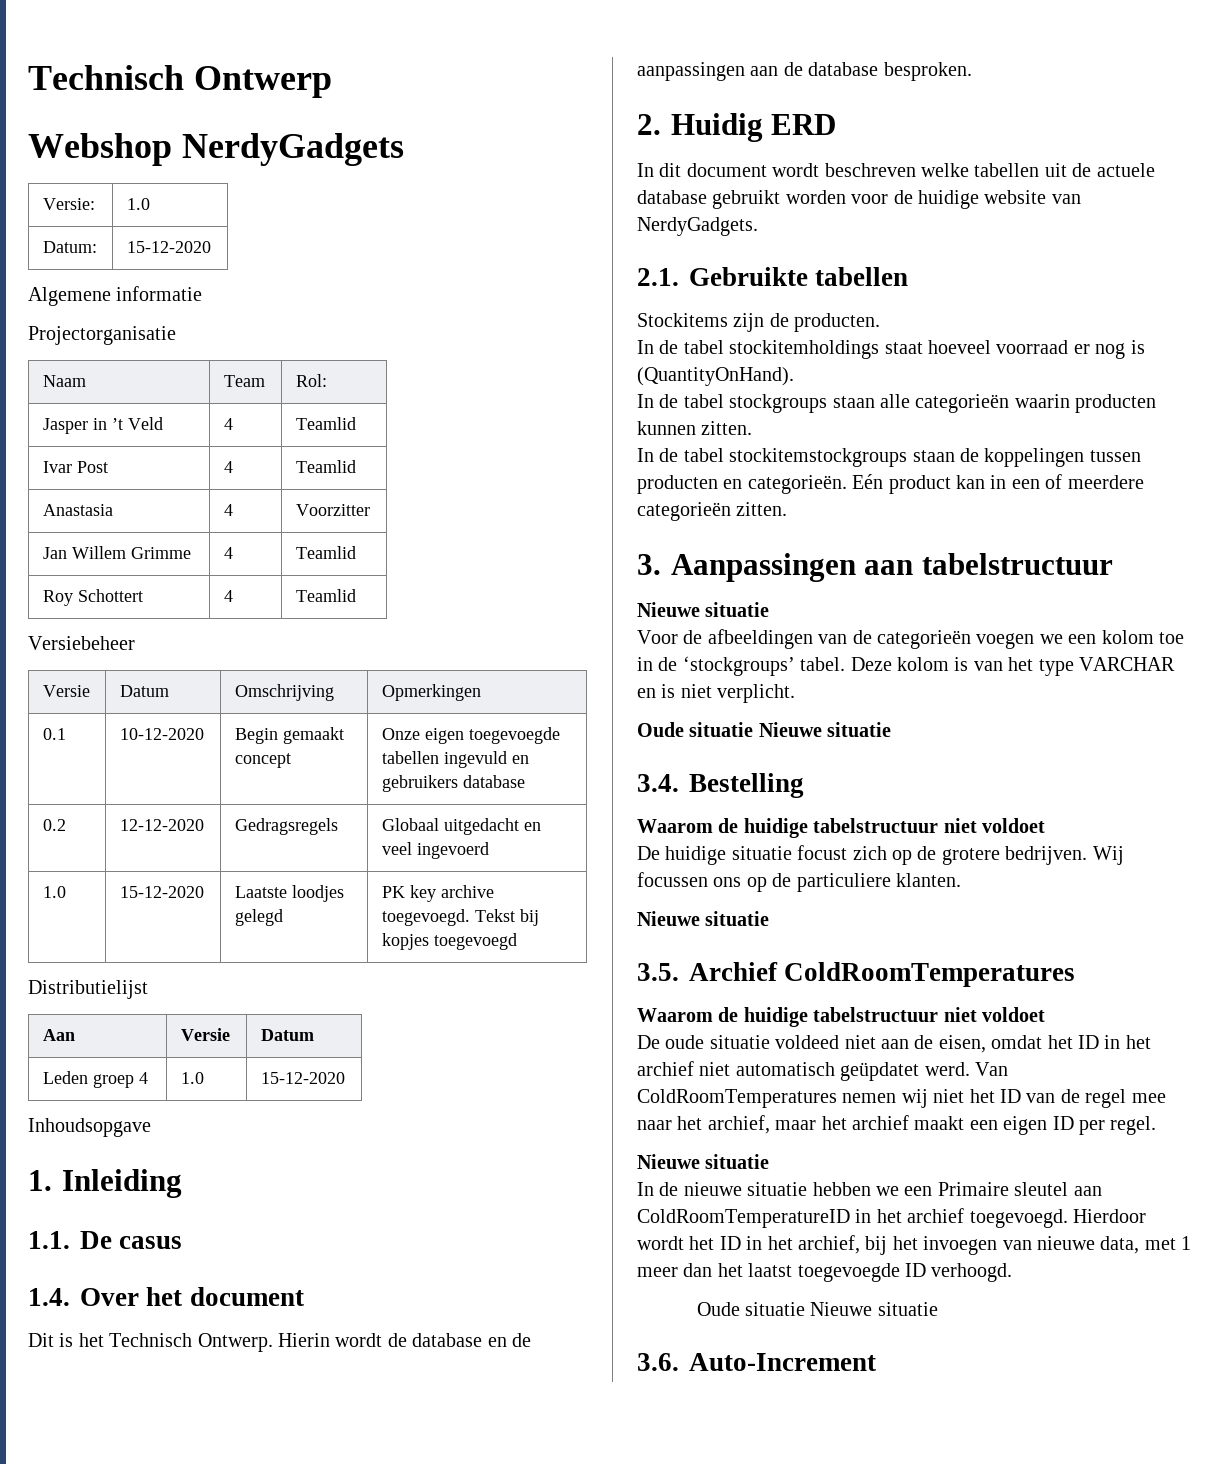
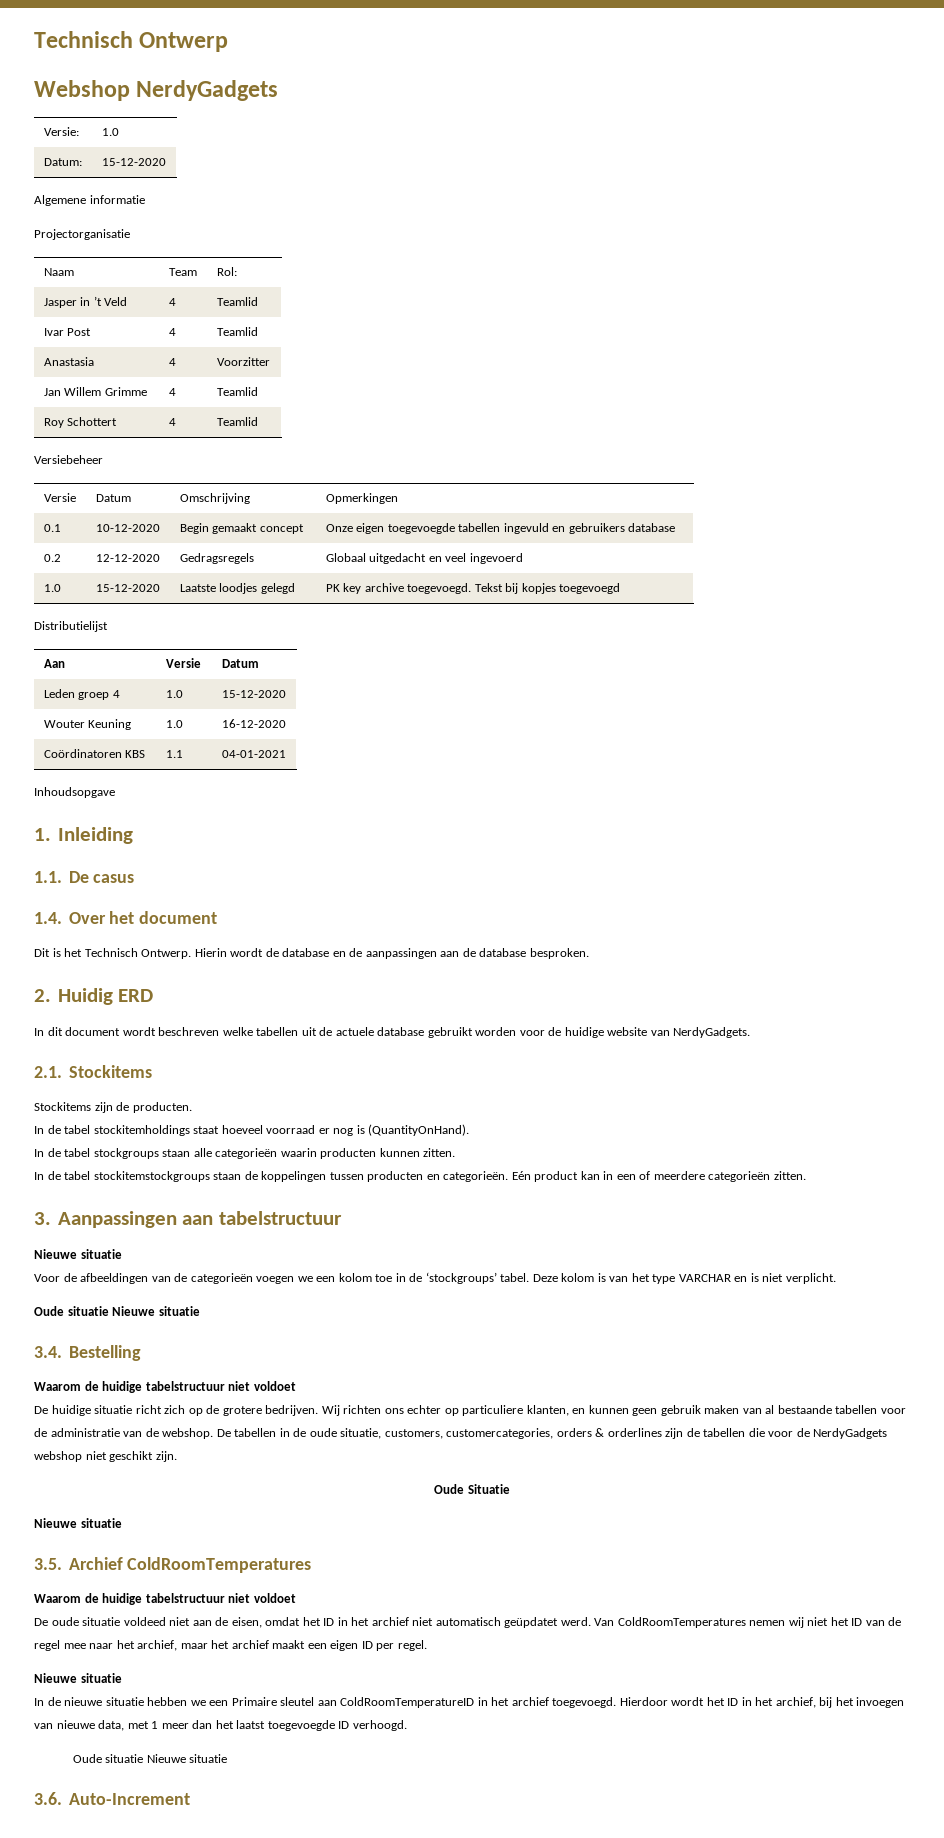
+ Wouter Keuning | 1.0 | 16-12-2020
+ Coördinatoren KBS | 1.1 | 04-01-2021
- 2.1. Gebruikte tabellen
+ 2.1. Stockitems
- De huidige situatie focust zich op de grotere bedrijven.
+ De huidige situatie richt zich op de grotere bedrijven.
- Wij focussen ons op de particuliere klanten.
+ Wij richten ons echter op particuliere klanten, en kunnen geen gebruik maken van al bestaande tabellen voor de administratie van de webshop. De tabellen in de oude situatie, customers, customercategories, orders & orderlines zijn de tabellen die voor de NerdyGadgets webshop niet geschikt zijn.
+ Oude Situatie

